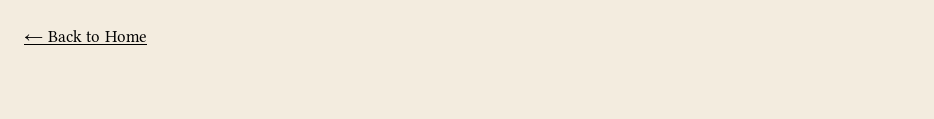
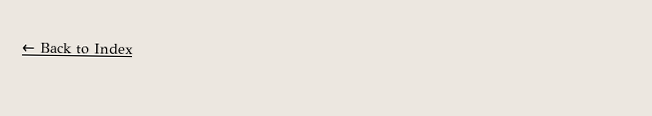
- ← Back to Home
+ ← Back to Index

